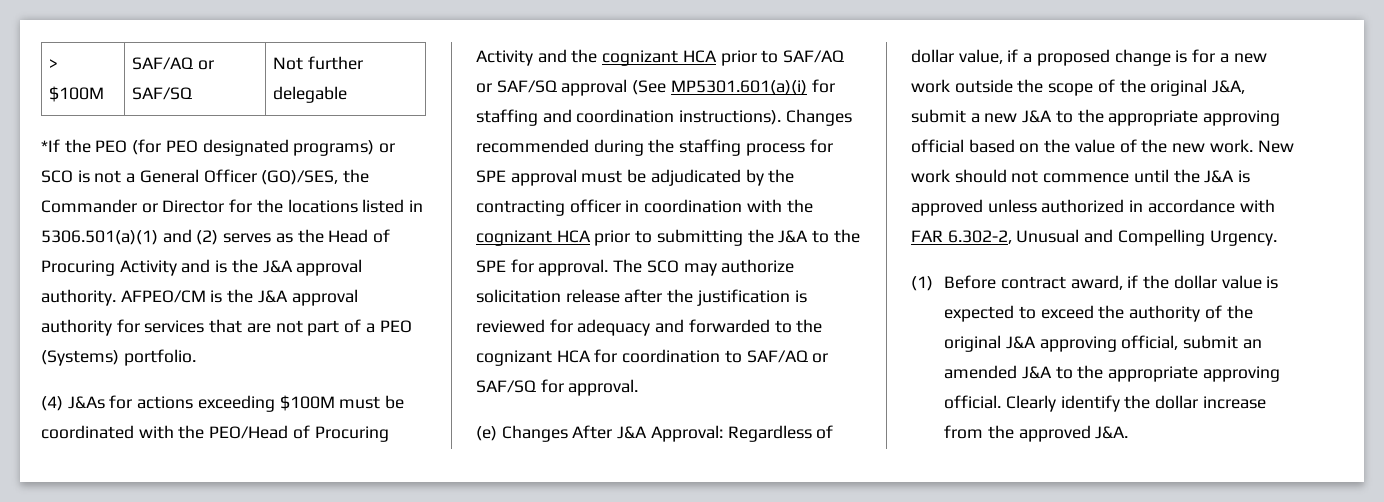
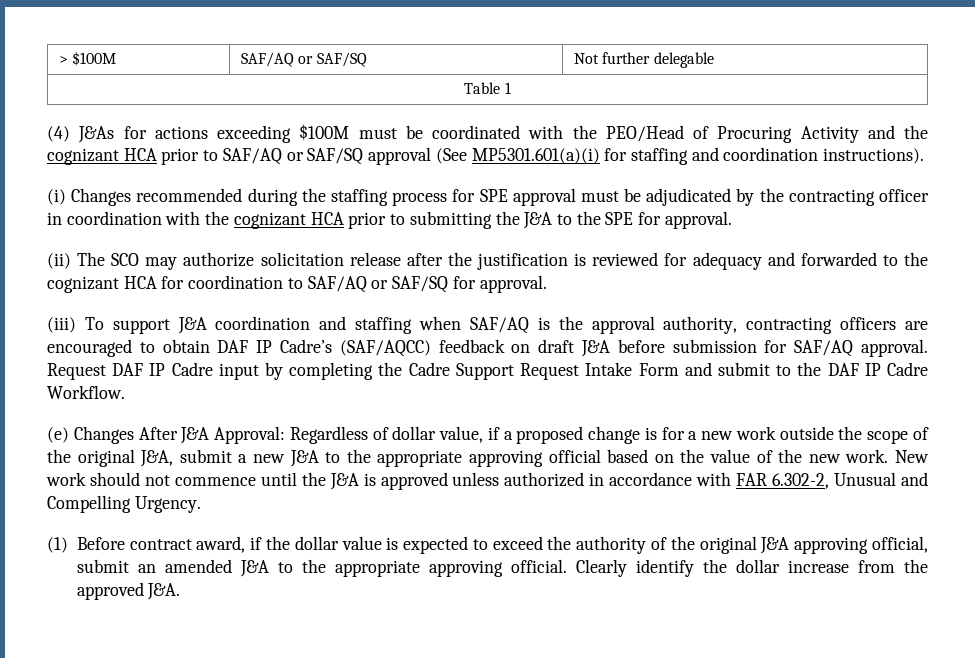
- *If the PEO (for PEO designated programs) or SCO is not a General Officer (GO)/SES, the Commander or Director for the locations listed in 5306.501(a)(1) and (2) serves as the Head of Procuring Activity and is the J&A approval authority. AFPEO/CM is the J&A approval authority for services that are not part of a PEO (Systems) portfolio.
+ Table 1
- (4) J&As for actions exceeding $100M must be coordinated with the PEO/Head of Procuring Activity and the cognizant HCA prior to SAF/AQ or SAF/SQ approval (See MP5301.601(a)(i) for staffing and coordination instructions). Changes recommended during the staffing process for SPE approval must be adjudicated by the contracting officer in coordination with the cognizant HCA prior to submitting the J&A to the SPE for approval. The SCO may authorize solicitation release after the justification is reviewed for adequacy and forwarded to the cognizant HCA for coordination to SAF/AQ or SAF/SQ for approval.
+ (4) J&As for actions exceeding $100M must be coordinated with the PEO/Head of Procuring Activity and the cognizant HCA prior to SAF/AQ or SAF/SQ approval (See MP5301.601(a)(i) for staffing and coordination instructions).
+ (i) Changes recommended during the staffing process for SPE approval must be adjudicated by the contracting officer in coordination with the cognizant HCA prior to submitting the J&A to the SPE for approval.
+ (ii) The SCO may authorize solicitation release after the justification is reviewed for adequacy and forwarded to the cognizant HCA for coordination to SAF/AQ or SAF/SQ for approval.
+ (iii) To support J&A coordination and staffing when SAF/AQ is the approval authority, contracting officers are encouraged to obtain DAF IP Cadre’s (SAF/AQCC) feedback on draft J&A before submission for SAF/AQ approval. Request DAF IP Cadre input by completing the Cadre Support Request Intake Form and submit to the DAF IP Cadre Workflow.

